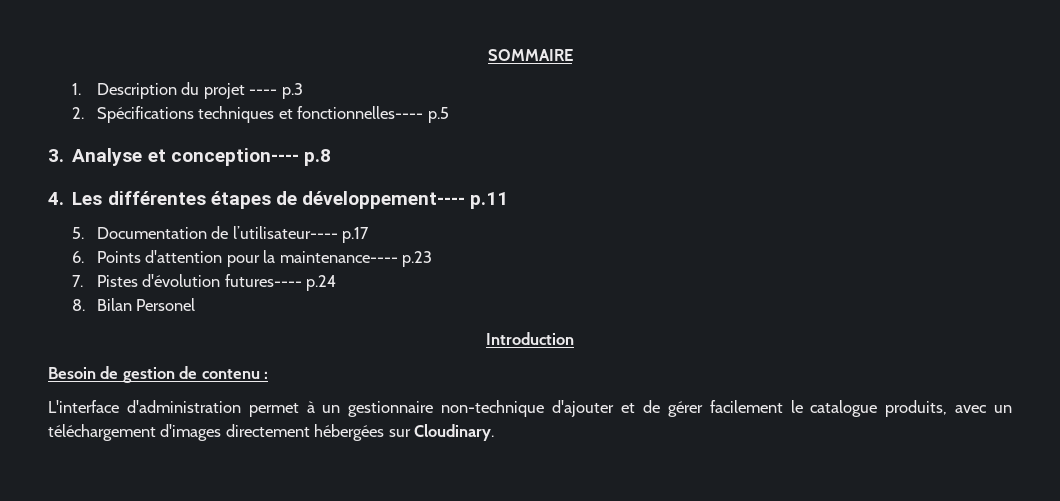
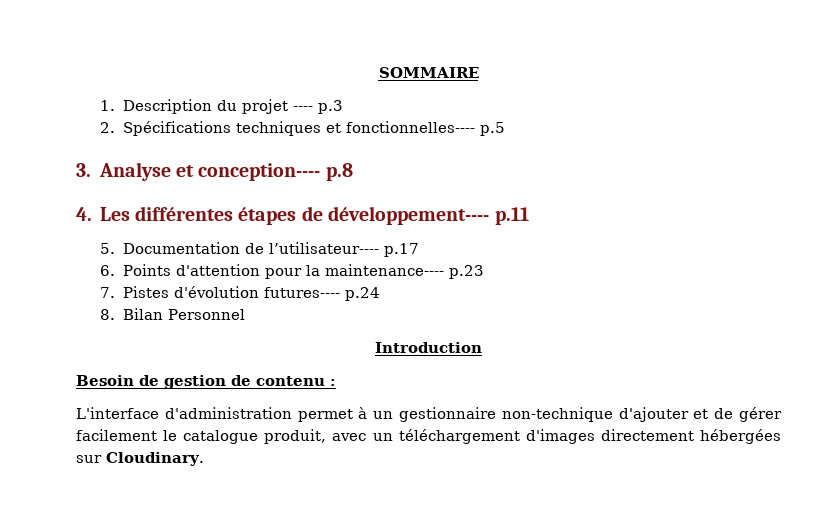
- 8. Bilan Personel
+ 8. Bilan Personnel
- L'interface d'administration permet à un gestionnaire non-technique d'ajouter et de gérer facilement le catalogue produits, avec un téléchargement d'images directement hébergées sur Cloudinary.
+ L'interface d'administration permet à un gestionnaire non-technique d'ajouter et de gérer facilement le catalogue produit, avec un téléchargement d'images directement hébergées sur Cloudinary.

